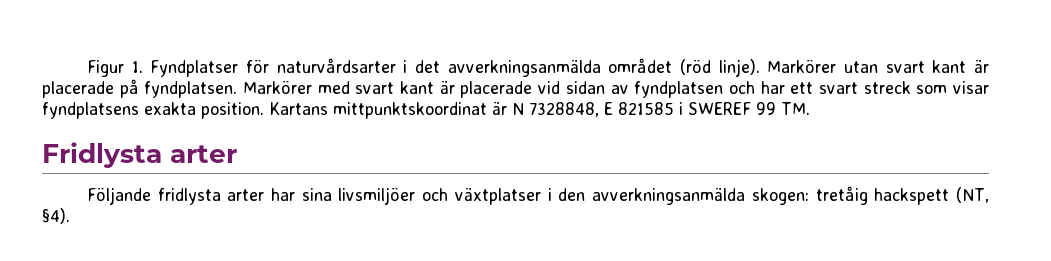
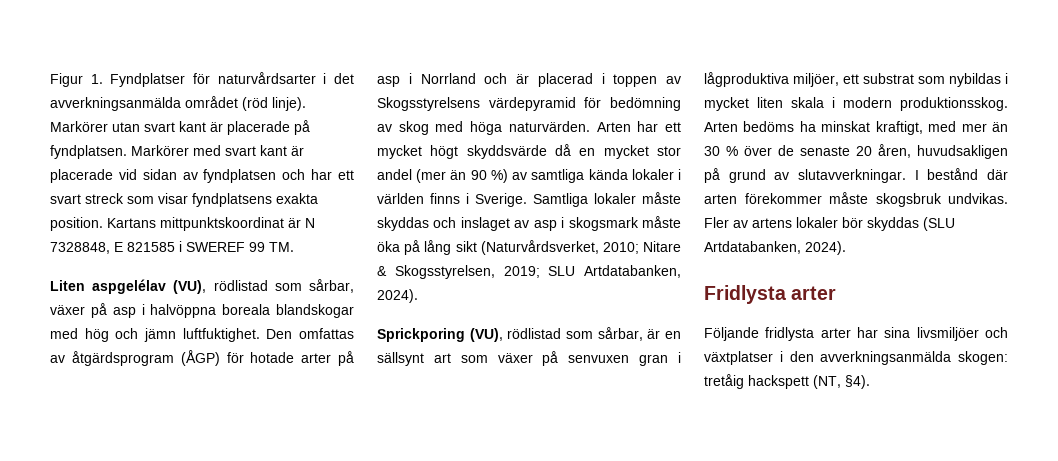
+ Liten aspgelélav (VU), rödlistad som sårbar, växer på asp i halvöppna boreala blandskogar med hög och jämn luftfuktighet. Den omfattas av åtgärdsprogram (ÅGP) för hotade arter på asp i Norrland och är placerad i toppen av Skogsstyrelsens värdepyramid för bedömning av skog med höga naturvärden. Arten har ett mycket högt skyddsvärde då en mycket stor andel (mer än 90 %) av samtliga kända lokaler i världen finns i Sverige. Samtliga lokaler måste skyddas och inslaget av asp i skogsmark måste öka på lång sikt (Naturvårdsverket, 2010; Nitare & Skogsstyrelsen, 2019; SLU Artdatabanken, 2024).
+ Sprickporing (VU), rödlistad som sårbar, är en sällsynt art som växer på senvuxen gran i lågproduktiva miljöer, ett substrat som nybildas i mycket liten skala i modern produktionsskog. Arten bedöms ha minskat kraftigt, med mer än 30 % över de senaste 20 åren, huvudsakligen på grund av slutavverkningar. I bestånd där arten förekommer måste skogsbruk undvikas. Fler av artens lokaler bör skyddas (SLU Artdatabanken, 2024).

